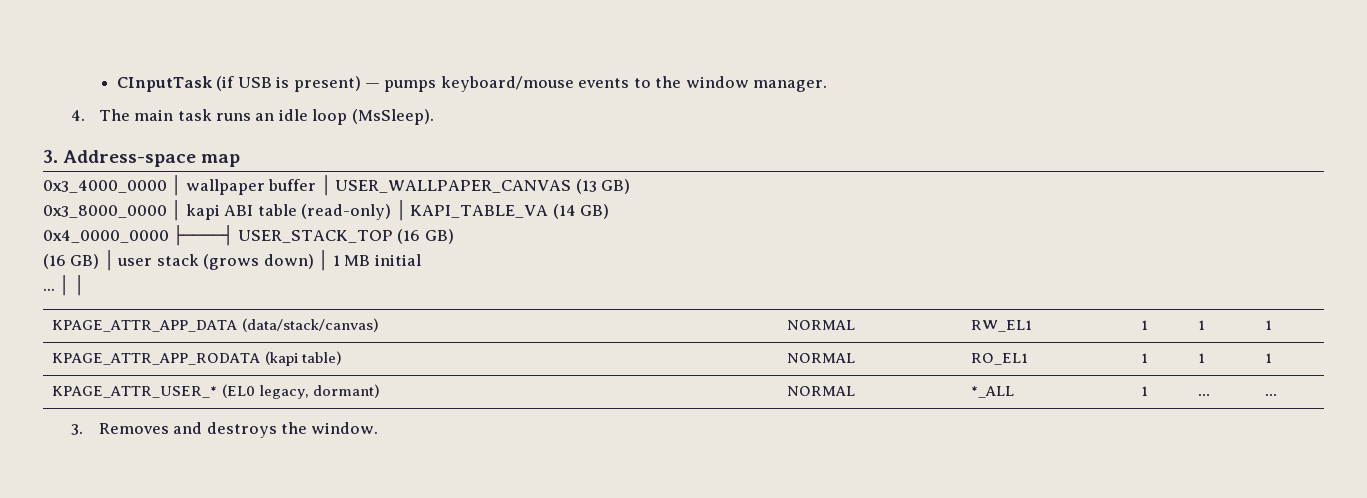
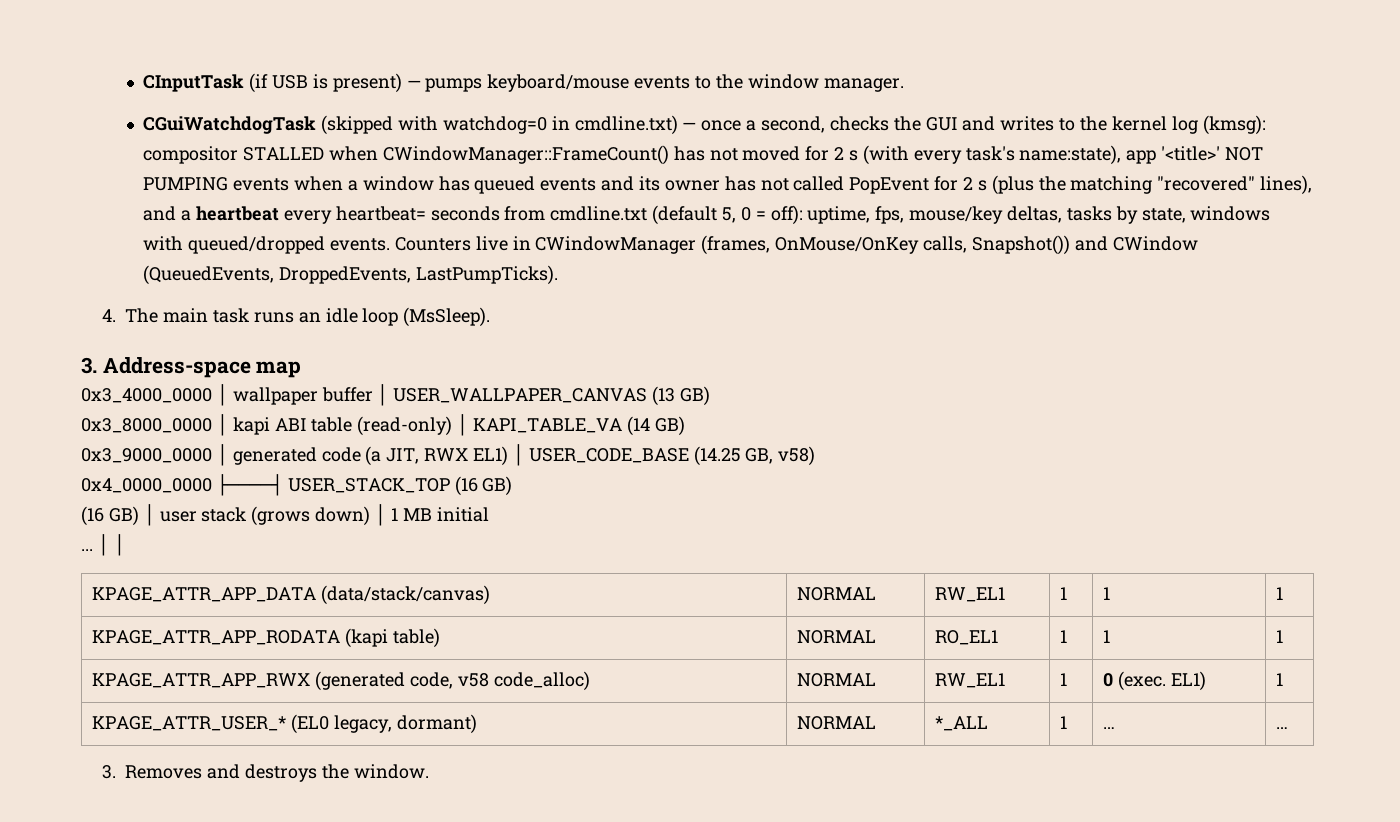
+ CGuiWatchdogTask (skipped with watchdog=0 in cmdline.txt) — once a second, checks the GUI and writes to the kernel log (kmsg): compositor STALLED when CWindowManager::FrameCount() has not moved for 2 s (with every task's name:state), app '<title>' NOT PUMPING events when a window has queued events and its owner has not called PopEvent for 2 s (plus the matching "recovered" lines), and a heartbeat every heartbeat= seconds from cmdline.txt (default 5, 0 = off): uptime, fps, mouse/key deltas, tasks by state, windows with queued/dropped events. Counters live in CWindowManager (frames, OnMouse/OnKey calls, Snapshot()) and CWindow (QueuedEvents, DroppedEvents, LastPumpTicks).
+ 0x3_9000_0000 │ generated code (a JIT, RWX EL1) │ USER_CODE_BASE (14.25 GB, v58)
+ KPAGE_ATTR_APP_RWX (generated code, v58 code_alloc) | NORMAL | RW_EL1 | 1 | 0 (exec. EL1) | 1

